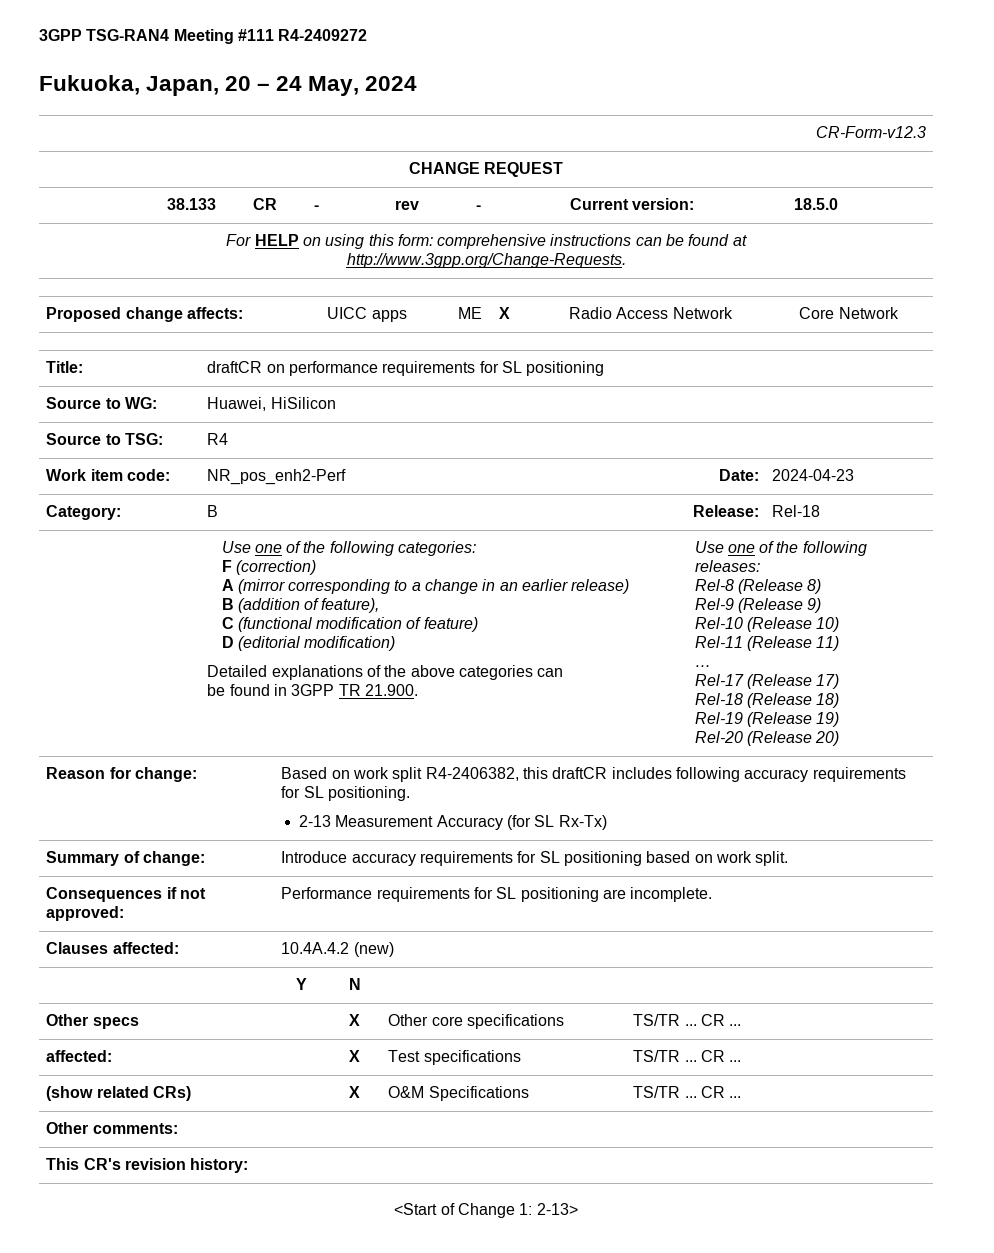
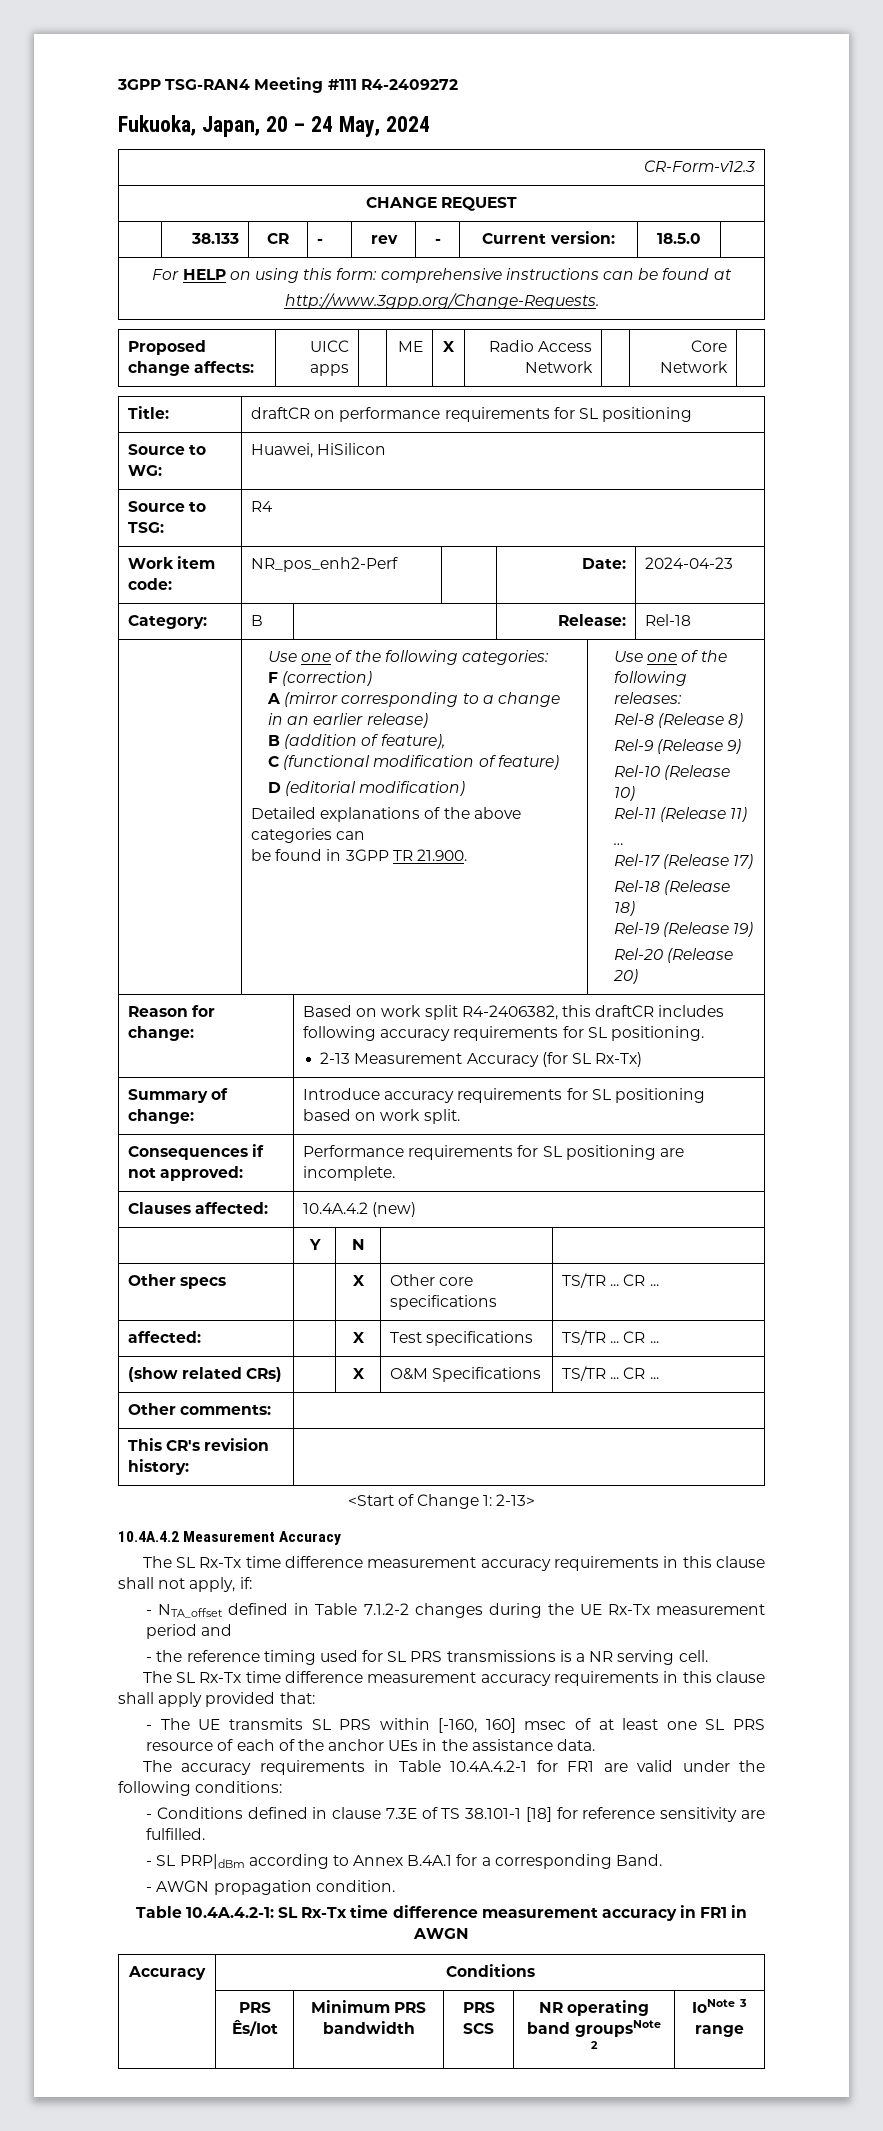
+ 10.4A.4.2 Measurement Accuracy
+ The SL Rx-Tx time difference measurement accuracy requirements in this clause shall not apply, if:
+ - NTA_offset defined in Table 7.1.2-2 changes during the UE Rx-Tx measurement period and
+ - the reference timing used for SL PRS transmissions is a NR serving cell.
+ The SL Rx-Tx time difference measurement accuracy requirements in this clause shall apply provided that:
+ - The UE transmits SL PRS within [-160, 160] msec of at least one SL PRS resource of each of the anchor UEs in the assistance data.
+ The accuracy requirements in Table 10.4A.4.2-1 for FR1 are valid under the following conditions:
+ - Conditions defined in clause 7.3E of TS 38.101-1 [18] for reference sensitivity are fulfilled.
+ - SL PRP|dBm according to Annex B.4A.1 for a corresponding Band.
+ - AWGN propagation condition.
+ Table 10.4A.4.2-1: SL Rx-Tx time difference measurement accuracy in FR1 in AWGN
+ Accuracy | Conditions
+ | PRS Ês/Iot | Minimum PRS bandwidth | PRS SCS | NR operating band groupsNote 2 | IoNote 3 range

